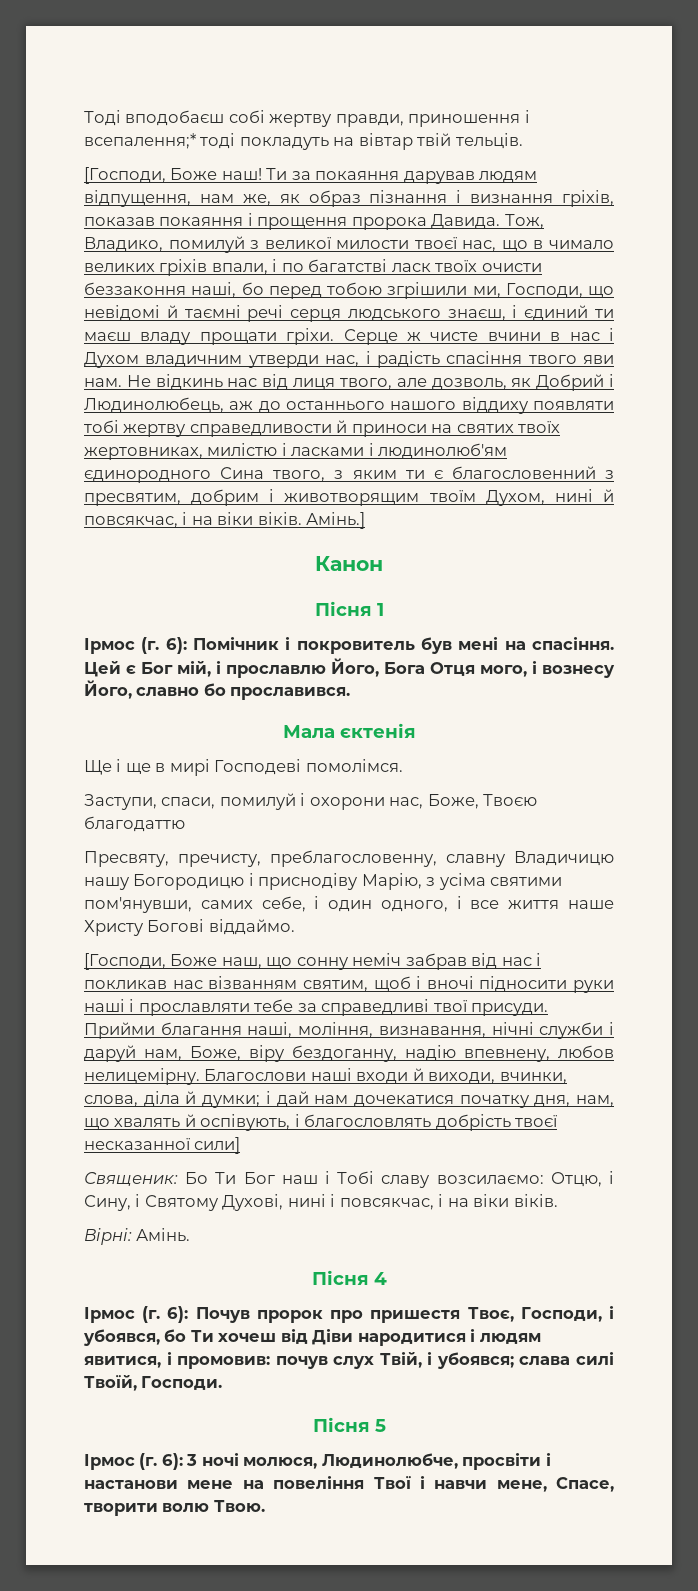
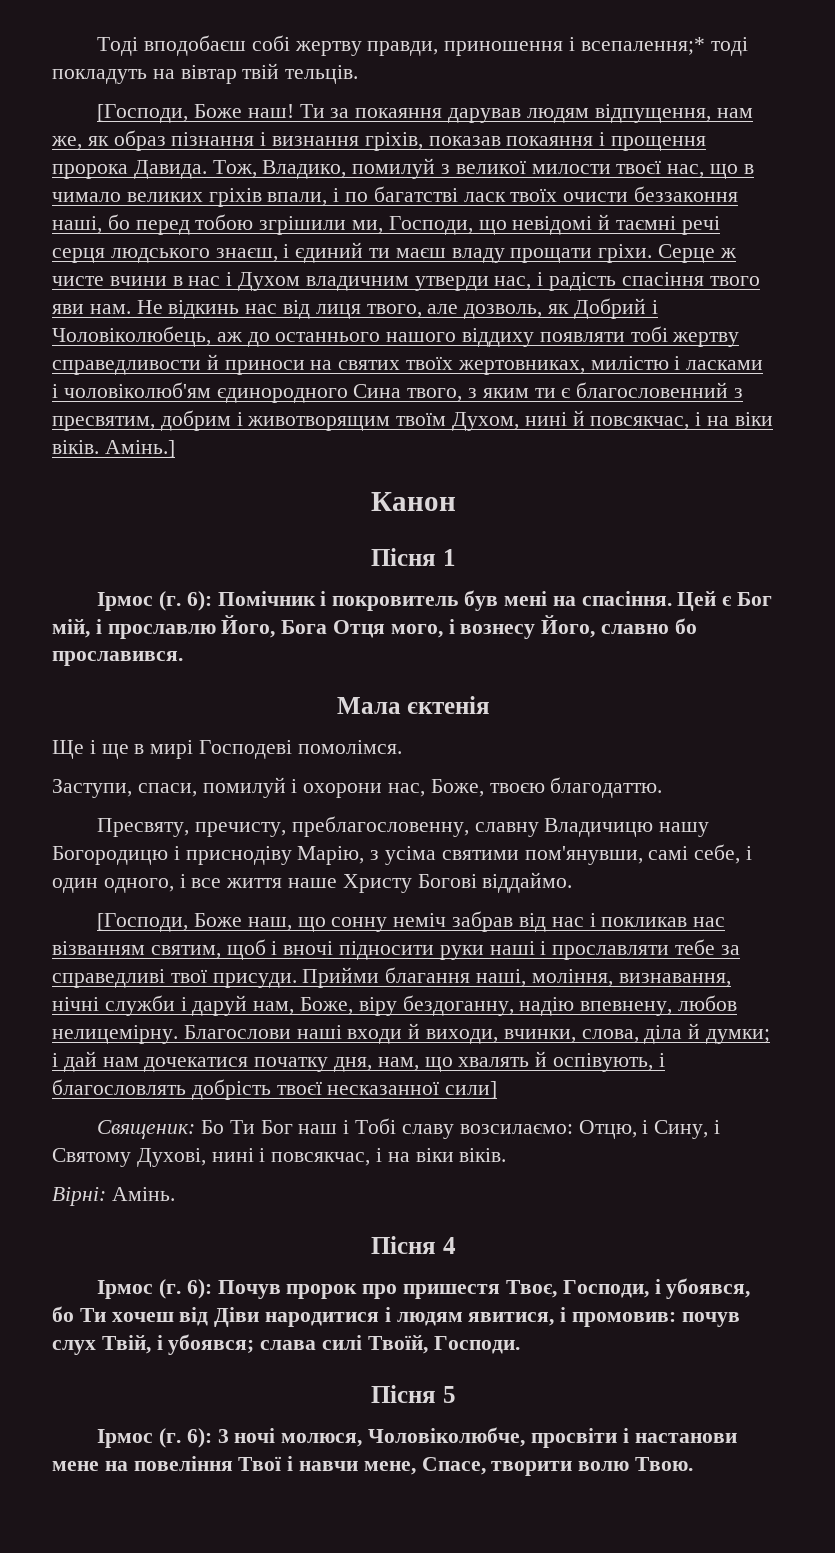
- Не відкинь нас від лиця твого, але дозволь, як Добрий і Людинолюбець, аж до останнього нашого віддиху появляти тобі жертву справедливости й приноси на святих твоїх жертовниках, милістю і ласками і людинолюб'ям єдинородного Сина твого, з яким ти є благословенний з пресвятим, добрим і животворящим твоїм Духом, нині й повсякчас, і на віки віків.
+ Не відкинь нас від лиця твого, але дозволь, як Добрий і Чоловіколюбець, аж до останнього нашого віддиху появляти тобі жертву справедливости й приноси на святих твоїх жертовниках, милістю і ласками і чоловіколюб'ям єдинородного Сина твого, з яким ти є благословенний з пресвятим, добрим і животворящим твоїм Духом, нині й повсякчас, і на віки віків.
- Заступи, спаси, помилуй і охорони нас, Боже, Твоєю благодаттю
+ Заступи, спаси, помилуй і охорони нас, Боже, твоєю благодаттю.
- Пресвяту, пречисту, преблагословенну, славну Владичицю нашу Богородицю і приснодіву Марію, з усіма святими пом'янувши, самих себе, і один одного, і все життя наше Христу Богові віддаймо.
+ Пресвяту, пречисту, преблагословенну, славну Владичицю нашу Богородицю і приснодіву Марію, з усіма святими пом'янувши, самі себе, і один одного, і все життя наше Христу Богові віддаймо.
- Ірмос (г. 6): 3 ночі молюся, Людинолюбче, просвіти і настанови мене на повеління Твої і навчи мене, Спасе, творити волю Твою.
+ Ірмос (г. 6): 3 ночі молюся, Чоловіколюбче, просвіти і настанови мене на повеління Твої і навчи мене, Спасе, творити волю Твою.

